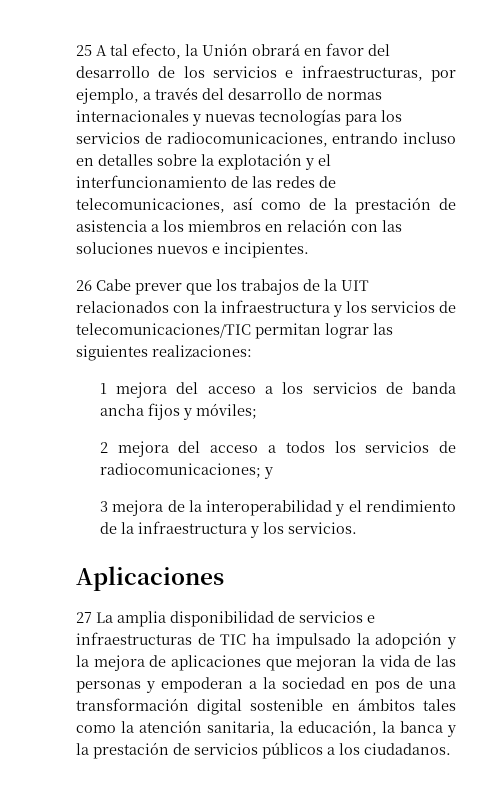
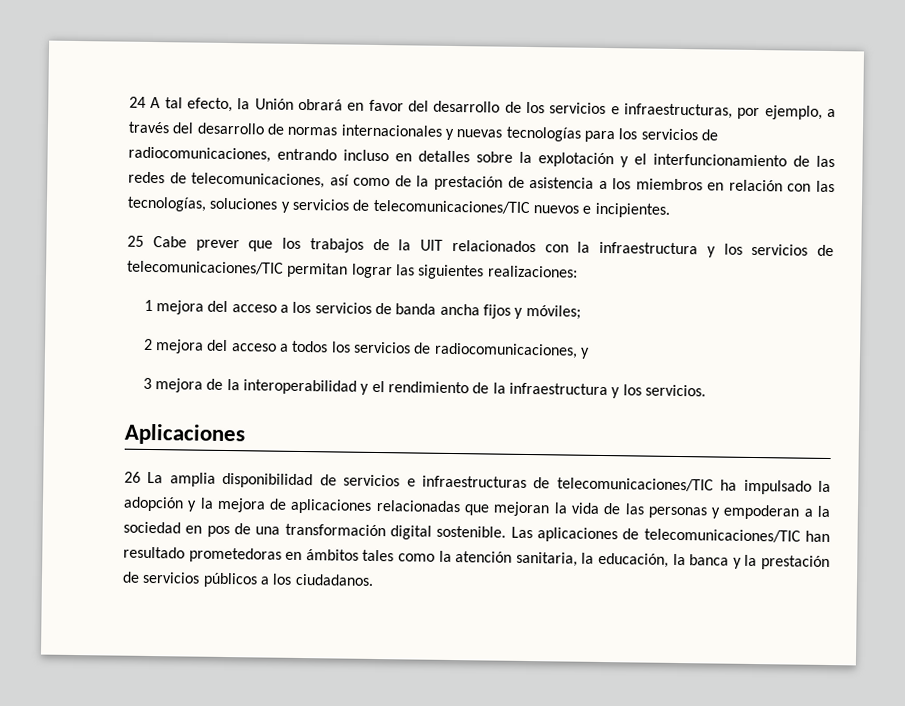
- 25 A tal efecto, la Unión obrará en favor del desarrollo de los servicios e infraestructuras, por ejemplo, a través del desarrollo de normas internacionales y nuevas tecnologías para los servicios de radiocomunicaciones, entrando incluso en detalles sobre la explotación y el interfuncionamiento de las redes de telecomunicaciones, así como de la prestación de asistencia a los miembros en relación con las soluciones nuevos e incipientes.
+ 24 A tal efecto, la Unión obrará en favor del desarrollo de los servicios e infraestructuras, por ejemplo, a través del desarrollo de normas internacionales y nuevas tecnologías para los servicios de radiocomunicaciones, entrando incluso en detalles sobre la explotación y el interfuncionamiento de las redes de telecomunicaciones, así como de la prestación de asistencia a los miembros en relación con las tecnologías, soluciones y servicios de telecomunicaciones/TIC nuevos e incipientes.
- 26 Cabe prever que los trabajos de la UIT relacionados con la infraestructura y los servicios de telecomunicaciones/TIC permitan lograr las siguientes realizaciones:
+ 25 Cabe prever que los trabajos de la UIT relacionados con la infraestructura y los servicios de telecomunicaciones/TIC permitan lograr las siguientes realizaciones:
- 2 mejora del acceso a todos los servicios de radiocomunicaciones; y
+ 2 mejora del acceso a todos los servicios de radiocomunicaciones, y
- 27 La amplia disponibilidad de servicios e infraestructuras de TIC ha impulsado la adopción y la mejora de aplicaciones que mejoran la vida de las personas y empoderan a la sociedad en pos de una transformación digital sostenible en ámbitos tales como la atención sanitaria, la educación, la banca y la prestación de servicios públicos a los ciudadanos.
+ 26 La amplia disponibilidad de servicios e infraestructuras de telecomunicaciones/TIC ha impulsado la adopción y la mejora de aplicaciones relacionadas que mejoran la vida de las personas y empoderan a la sociedad en pos de una transformación digital sostenible. Las aplicaciones de telecomunicaciones/TIC han resultado prometedoras en ámbitos tales como la atención sanitaria, la educación, la banca y la prestación de servicios públicos a los ciudadanos.

